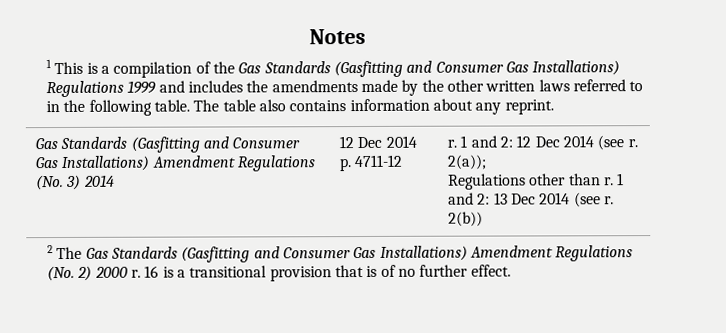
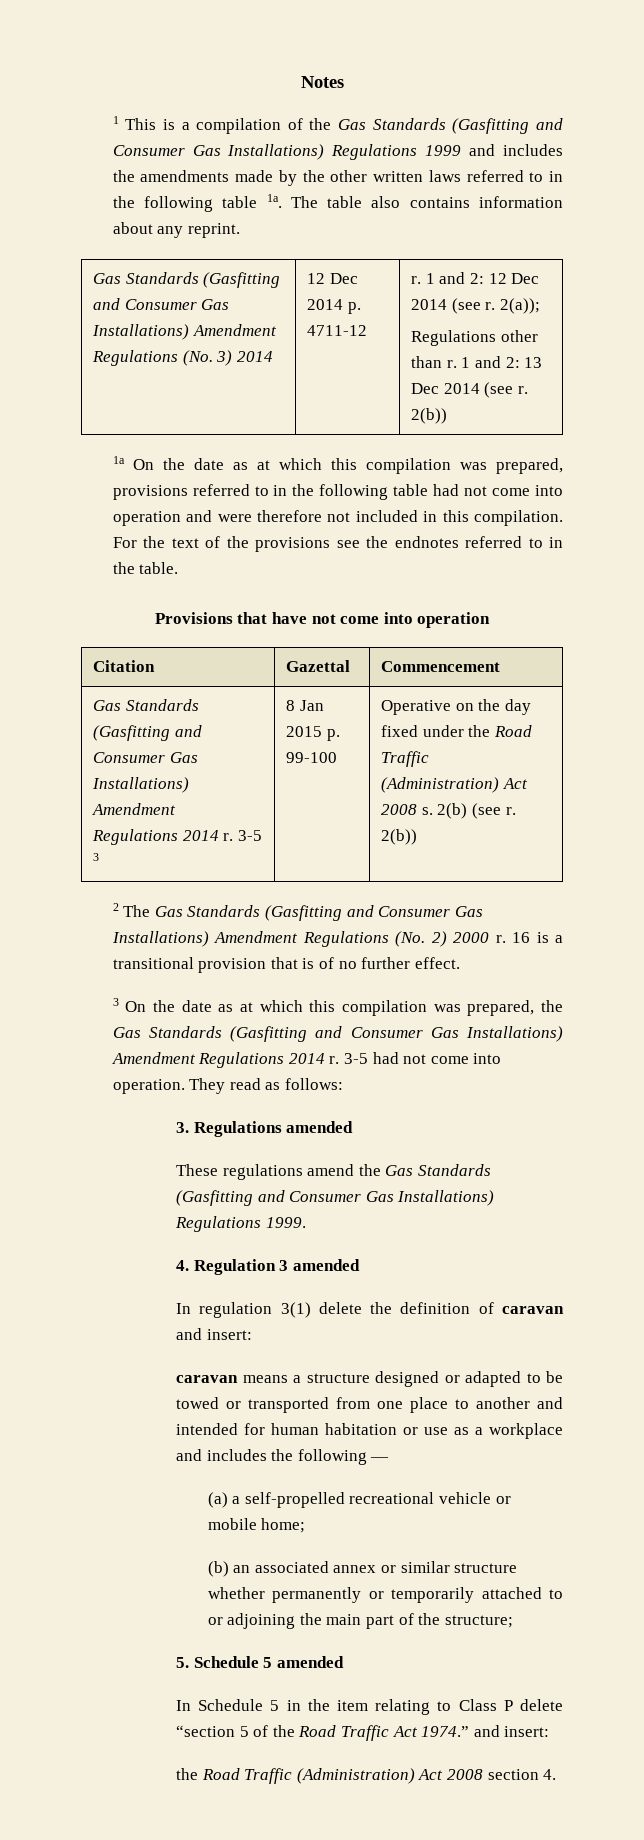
- 1 This is a compilation of the Gas Standards (Gasfitting and Consumer Gas Installations) Regulations 1999 and includes the amendments made by the other written laws referred to in the following table.
+ 1 This is a compilation of the Gas Standards (Gasfitting and Consumer Gas Installations) Regulations 1999 and includes the amendments made by the other written laws referred to in the following table 1a.
+ 1a On the date as at which this compilation was prepared, provisions referred to in the following table had not come into operation and were therefore not included in this compilation. For the text of the provisions see the endnotes referred to in the table.
+ Provisions that have not come into operation
+ Citation | Gazettal | Commencement
+ Gas Standards (Gasfitting and Consumer Gas Installations) Amendment Regulations 2014 r. 3-5 3 | 8 Jan 2015 p. 99-100 | Operative on the day fixed under the Road Traffic (Administration) Act 2008 s. 2(b) (see r. 2(b))
+ 3 On the date as at which this compilation was prepared, the Gas Standards (Gasfitting and Consumer Gas Installations) Amendment Regulations 2014 r. 3-5 had not come into operation. They read as follows:
+ 3. Regulations amended
+ These regulations amend the Gas Standards (Gasfitting and Consumer Gas Installations) Regulations 1999.
+ 4. Regulation 3 amended
+ In regulation 3(1) delete the definition of caravan and insert:
+ caravan means a structure designed or adapted to be towed or transported from one place to another and intended for human habitation or use as a workplace and includes the following —
+ (a) a self-propelled recreational vehicle or mobile home;
+ (b) an associated annex or similar structure whether permanently or temporarily attached to or adjoining the main part of the structure;
+ 5. Schedule 5 amended
+ In Schedule 5 in the item relating to Class P delete “section 5 of the Road Traffic Act 1974.” and insert:
+ the Road Traffic (Administration) Act 2008 section 4.

